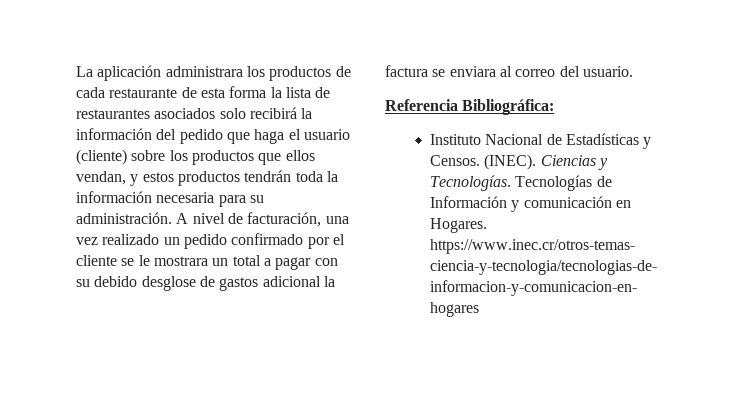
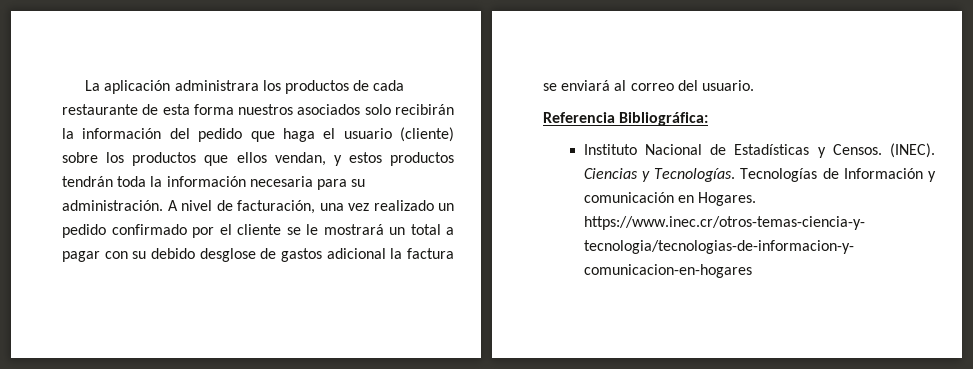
- La aplicación administrara los productos de cada restaurante de esta forma la lista de restaurantes asociados solo recibirá la información del pedido que haga el usuario (cliente) sobre los productos que ellos vendan, y estos productos tendrán toda la información necesaria para su administración.
+ La aplicación administrara los productos de cada restaurante de esta forma nuestros asociados solo recibirán la información del pedido que haga el usuario (cliente) sobre los productos que ellos vendan, y estos productos tendrán toda la información necesaria para su administración.
- A nivel de facturación, una vez realizado un pedido confirmado por el cliente se le mostrara un total a pagar con su debido desglose de gastos adicional la factura se enviara al correo del usuario.
+ A nivel de facturación, una vez realizado un pedido confirmado por el cliente se le mostrará un total a pagar con su debido desglose de gastos adicional la factura se enviará al correo del usuario.

